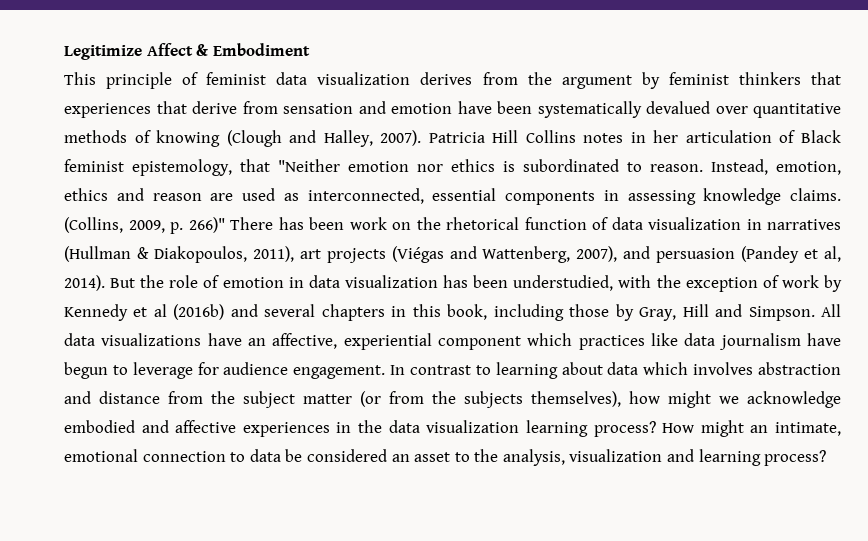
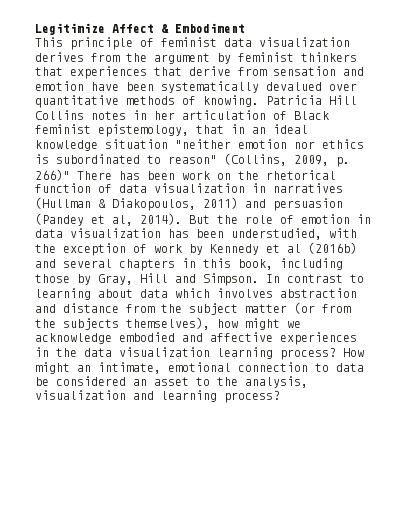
- This principle of feminist data visualization derives from the argument by feminist thinkers that experiences that derive from sensation and emotion have been systematically devalued over quantitative methods of knowing (Clough and Halley, 2007).
+ This principle of feminist data visualization derives from the argument by feminist thinkers that experiences that derive from sensation and emotion have been systematically devalued over quantitative methods of knowing.
- Patricia Hill Collins notes in her articulation of Black feminist epistemology, that "Neither emotion nor ethics is subordinated to reason. Instead, emotion, ethics and reason are used as interconnected, essential components in assessing knowledge claims. (Collins, 2009, p. 266)" There has been work on the rhetorical function of data visualization in narratives (Hullman & Diakopoulos, 2011), art projects (Viégas and Wattenberg, 2007), and persuasion (Pandey et al, 2014).
+ Patricia Hill Collins notes in her articulation of Black feminist epistemology, that in an ideal knowledge situation "neither emotion nor ethics is subordinated to reason" (Collins, 2009, p. 266)" There has been work on the rhetorical function of data visualization in narratives (Hullman & Diakopoulos, 2011) and persuasion (Pandey et al, 2014).
- All data visualizations have an affective, experiential component which practices like data journalism have begun to leverage for audience engagement.

